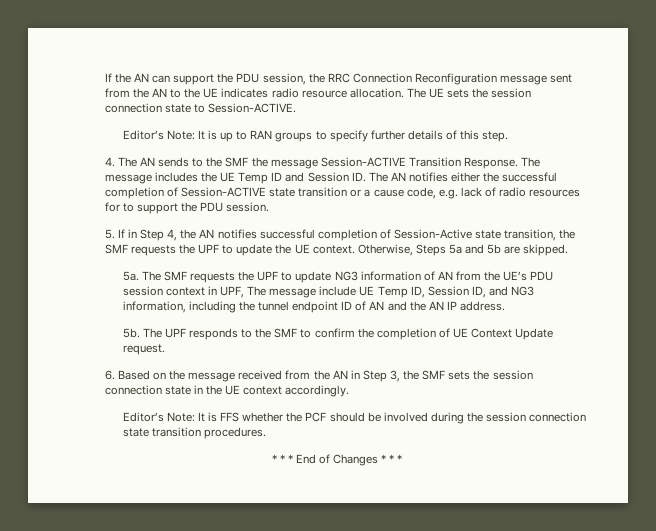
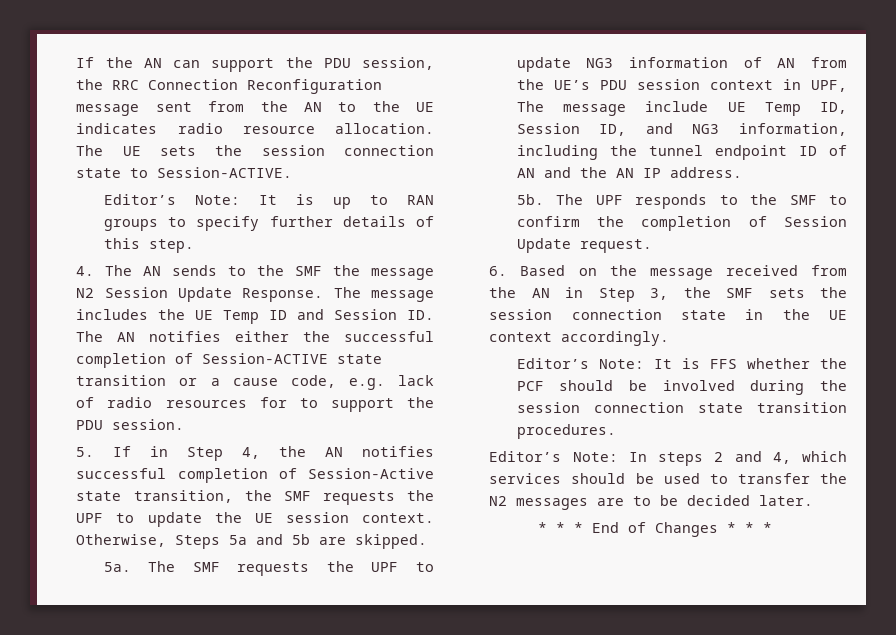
- 4. The AN sends to the SMF the message Session-ACTIVE Transition Response.
+ 4. The AN sends to the SMF the message N2 Session Update Response.
- 5. If in Step 4, the AN notifies successful completion of Session-Active state transition, the SMF requests the UPF to update the UE context.
+ 5. If in Step 4, the AN notifies successful completion of Session-Active state transition, the SMF requests the UPF to update the UE session context.
- The UPF responds to the SMF to confirm the completion of UE Context Update request.
+ The UPF responds to the SMF to confirm the completion of Session Update request.
+ Editor’s Note: In steps 2 and 4, which services should be used to transfer the N2 messages are to be decided later.

